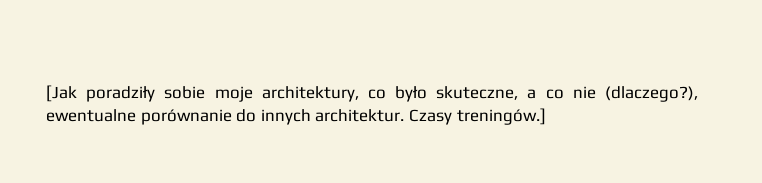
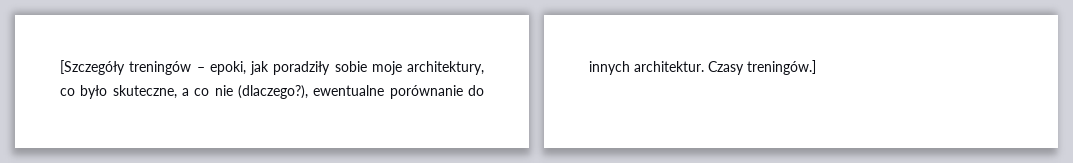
- [Jak poradziły sobie moje architektury, co było skuteczne, a co nie (dlaczego?), ewentualne porównanie do innych architektur.
+ [Szczegóły treningów – epoki, jak poradziły sobie moje architektury, co było skuteczne, a co nie (dlaczego?), ewentualne porównanie do innych architektur.

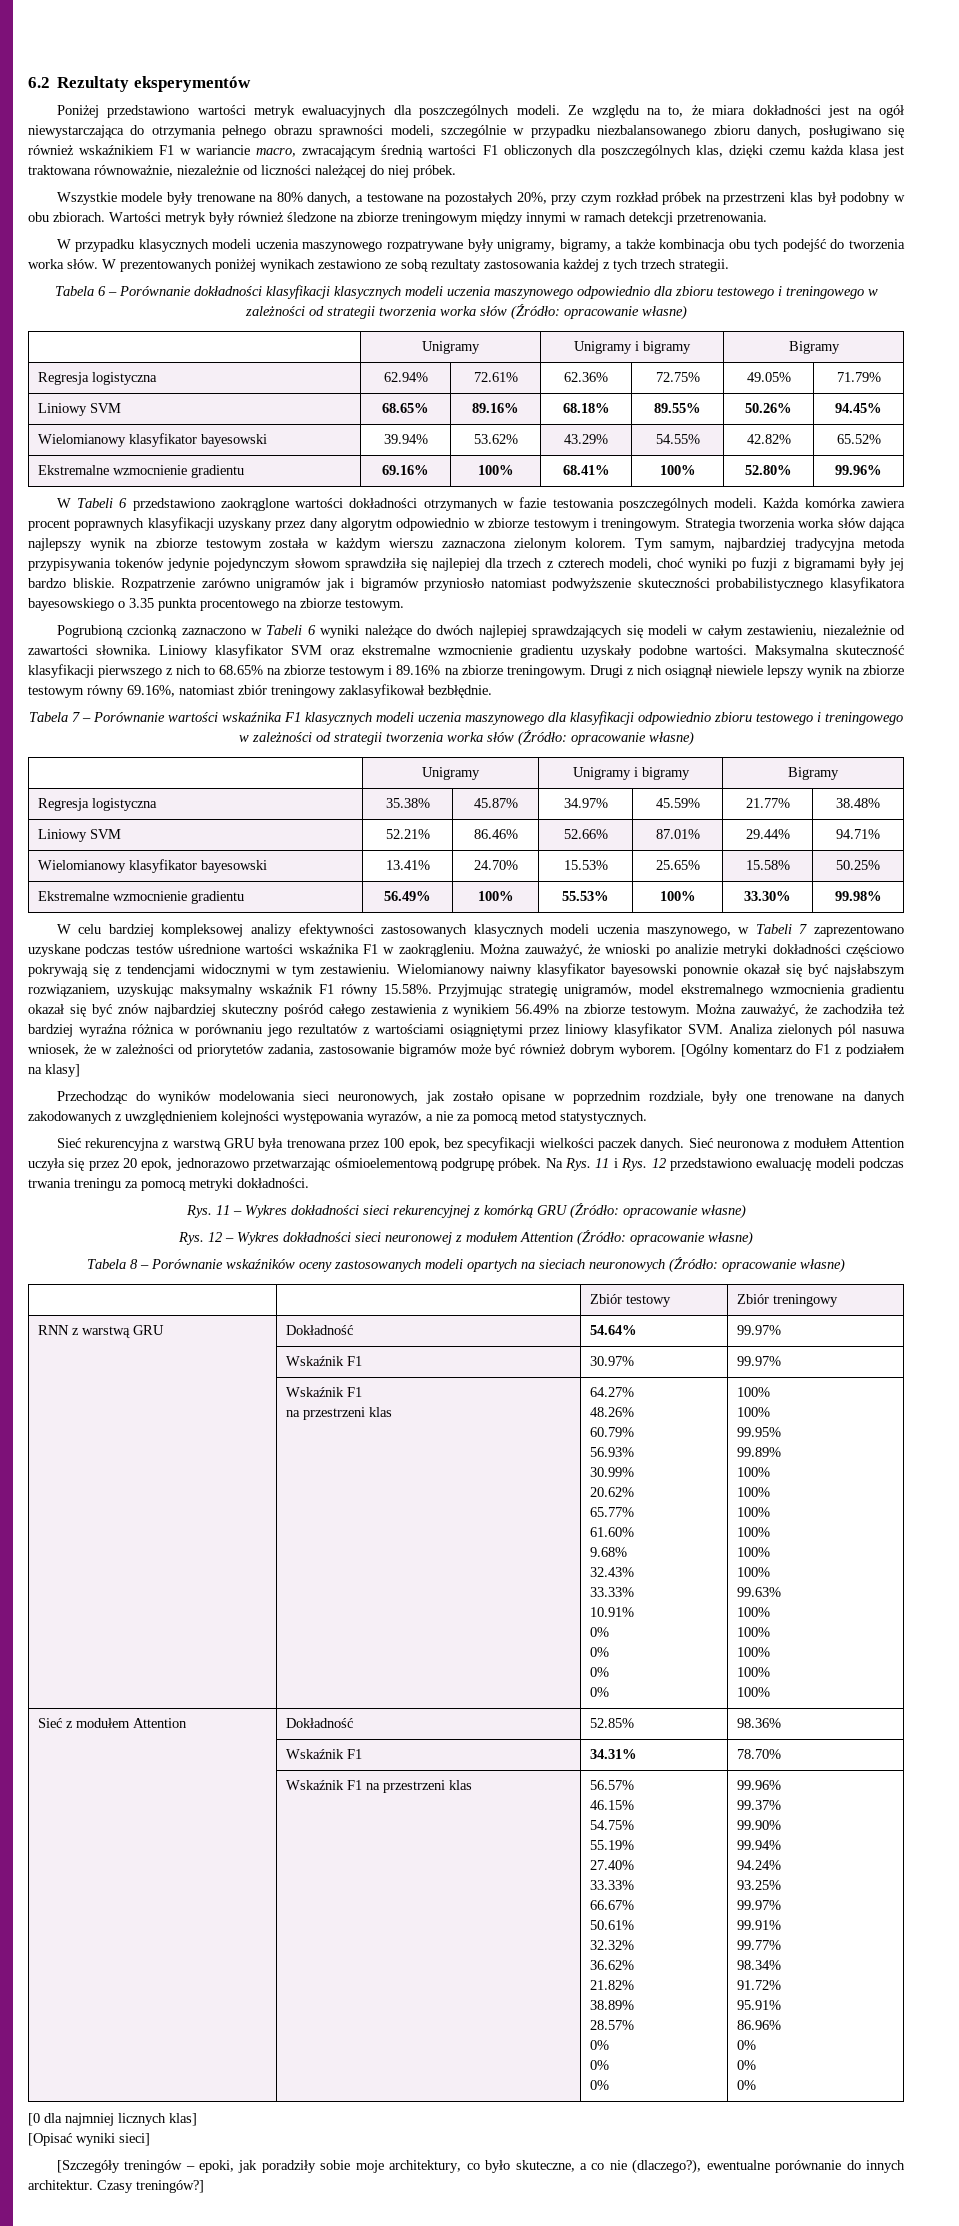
+ 6.2 Rezultaty eksperymentów
+ Poniżej przedstawiono wartości metryk ewaluacyjnych dla poszczególnych modeli. Ze względu na to, że miara dokładności jest na ogół niewystarczająca do otrzymania pełnego obrazu sprawności modeli, szczególnie w przypadku niezbalansowanego zbioru danych, posługiwano się również wskaźnikiem F1 w wariancie macro, zwracającym średnią wartości F1 obliczonych dla poszczególnych klas, dzięki czemu każda klasa jest traktowana równoważnie, niezależnie od liczności należącej do niej próbek.
+ Wszystkie modele były trenowane na 80% danych, a testowane na pozostałych 20%, przy czym rozkład próbek na przestrzeni klas był podobny w obu zbiorach. Wartości metryk były również śledzone na zbiorze treningowym między innymi w ramach detekcji przetrenowania.
+ W przypadku klasycznych modeli uczenia maszynowego rozpatrywane były unigramy, bigramy, a także kombinacja obu tych podejść do tworzenia worka słów. W prezentowanych poniżej wynikach zestawiono ze sobą rezultaty zastosowania każdej z tych trzech strategii.
+ Tabela 6 – Porównanie dokładności klasyfikacji klasycznych modeli uczenia maszynowego odpowiednio dla zbioru testowego i treningowego w zależności od strategii tworzenia worka słów (Źródło: opracowanie własne)
+ | Unigramy | Unigramy i bigramy | Bigramy
+ Regresja logistyczna | 62.94% | 72.61% | 62.36% | 72.75% | 49.05% | 71.79%
+ Liniowy SVM | 68.65% | 89.16% | 68.18% | 89.55% | 50.26% | 94.45%
+ Wielomianowy klasyfikator bayesowski | 39.94% | 53.62% | 43.29% | 54.55% | 42.82% | 65.52%
+ Ekstremalne wzmocnienie gradientu | 69.16% | 100% | 68.41% | 100% | 52.80% | 99.96%
+ W Tabeli 6 przedstawiono zaokrąglone wartości dokładności otrzymanych w fazie testowania poszczególnych modeli. Każda komórka zawiera procent poprawnych klasyfikacji uzyskany przez dany algorytm odpowiednio w zbiorze testowym i treningowym. Strategia tworzenia worka słów dająca najlepszy wynik na zbiorze testowym została w każdym wierszu zaznaczona zielonym kolorem. Tym samym, najbardziej tradycyjna metoda przypisywania tokenów jedynie pojedynczym słowom sprawdziła się najlepiej dla trzech z czterech modeli, choć wyniki po fuzji z bigramami były jej bardzo bliskie. Rozpatrzenie zarówno unigramów jak i bigramów przyniosło natomiast podwyższenie skuteczności probabilistycznego klasyfikatora bayesowskiego o 3.35 punkta procentowego na zbiorze testowym.
+ Pogrubioną czcionką zaznaczono w Tabeli 6 wyniki należące do dwóch najlepiej sprawdzających się modeli w całym zestawieniu, niezależnie od zawartości słownika. Liniowy klasyfikator SVM oraz ekstremalne wzmocnienie gradientu uzyskały podobne wartości. Maksymalna skuteczność klasyfikacji pierwszego z nich to 68.65% na zbiorze testowym i 89.16% na zbiorze treningowym. Drugi z nich osiągnął niewiele lepszy wynik na zbiorze testowym równy 69.16%, natomiast zbiór treningowy zaklasyfikował bezbłędnie.
+ Tabela 7 – Porównanie wartości wskaźnika F1 klasycznych modeli uczenia maszynowego dla klasyfikacji odpowiednio zbioru testowego i treningowego w zależności od strategii tworzenia worka słów (Źródło: opracowanie własne)
+ | Unigramy | Unigramy i bigramy | Bigramy
+ Regresja logistyczna | 35.38% | 45.87% | 34.97% | 45.59% | 21.77% | 38.48%
+ Liniowy SVM | 52.21% | 86.46% | 52.66% | 87.01% | 29.44% | 94.71%
+ Wielomianowy klasyfikator bayesowski | 13.41% | 24.70% | 15.53% | 25.65% | 15.58% | 50.25%
+ Ekstremalne wzmocnienie gradientu | 56.49% | 100% | 55.53% | 100% | 33.30% | 99.98%
+ W celu bardziej kompleksowej analizy efektywności zastosowanych klasycznych modeli uczenia maszynowego, w Tabeli 7 zaprezentowano uzyskane podczas testów uśrednione wartości wskaźnika F1 w zaokrągleniu. Można zauważyć, że wnioski po analizie metryki dokładności częściowo pokrywają się z tendencjami widocznymi w tym zestawieniu. Wielomianowy naiwny klasyfikator bayesowski ponownie okazał się być najsłabszym rozwiązaniem, uzyskując maksymalny wskaźnik F1 równy 15.58%. Przyjmując strategię unigramów, model ekstremalnego wzmocnienia gradientu okazał się być znów najbardziej skuteczny pośród całego zestawienia z wynikiem 56.49% na zbiorze testowym. Można zauważyć, że zachodziła też bardziej wyraźna różnica w porównaniu jego rezultatów z wartościami osiągniętymi przez liniowy klasyfikator SVM. Analiza zielonych pól nasuwa wniosek, że w zależności od priorytetów zadania, zastosowanie bigramów może być również dobrym wyborem. [Ogólny komentarz do F1 z podziałem na klasy]
+ Przechodząc do wyników modelowania sieci neuronowych, jak zostało opisane w poprzednim rozdziale, były one trenowane na danych zakodowanych z uwzględnieniem kolejności występowania wyrazów, a nie za pomocą metod statystycznych.
+ Sieć rekurencyjna z warstwą GRU była trenowana przez 100 epok, bez specyfikacji wielkości paczek danych. Sieć neuronowa z modułem Attention uczyła się przez 20 epok, jednorazowo przetwarzając ośmioelementową podgrupę próbek. Na Rys. 11 i Rys. 12 przedstawiono ewaluację modeli podczas trwania treningu za pomocą metryki dokładności.
+ Rys. 11 – Wykres dokładności sieci rekurencyjnej z komórką GRU (Źródło: opracowanie własne)
+ Rys. 12 – Wykres dokładności sieci neuronowej z modułem Attention (Źródło: opracowanie własne)
+ Tabela 8 – Porównanie wskaźników oceny zastosowanych modeli opartych na sieciach neuronowych (Źródło: opracowanie własne)
+ | | Zbiór testowy | Zbiór treningowy
+ RNN z warstwą GRU | Dokładność | 54.64% | 99.97%
+ | Wskaźnik F1 | 30.97% | 99.97%
+ | Wskaźnik F1
+ na przestrzeni klas | 64.27%
+ 48.26%
+ 60.79%
+ 56.93%
+ 30.99%
+ 20.62%
+ 65.77%
+ 61.60%
+ 9.68%
+ 32.43%
+ 33.33%
+ 10.91%
+ 0%
+ 0%
+ 0%
+ 0% | 100%
+ 100%
+ 99.95%
+ 99.89%
+ 100%
+ 100%
+ 100%
+ 100%
+ 100%
+ 100%
+ 99.63%
+ 100%
+ 100%
+ 100%
+ 100%
+ 100%
+ Sieć z modułem Attention | Dokładność | 52.85% | 98.36%
+ | Wskaźnik F1 | 34.31% | 78.70%
+ | Wskaźnik F1 na przestrzeni klas | 56.57%
+ 46.15%
+ 54.75%
+ 55.19%
+ 27.40%
+ 33.33%
+ 66.67%
+ 50.61%
+ 32.32%
+ 36.62%
+ 21.82%
+ 38.89%
+ 28.57%
+ 0%
+ 0%
+ 0% | 99.96%
+ 99.37%
+ 99.90%
+ 99.94%
+ 94.24%
+ 93.25%
+ 99.97%
+ 99.91%
+ 99.77%
+ 98.34%
+ 91.72%
+ 95.91%
+ 86.96%
+ 0%
+ 0%
+ 0%
+ [0 dla najmniej licznych klas]
+ [Opisać wyniki sieci]
- Czasy treningów.]
+ Czasy treningów?]

